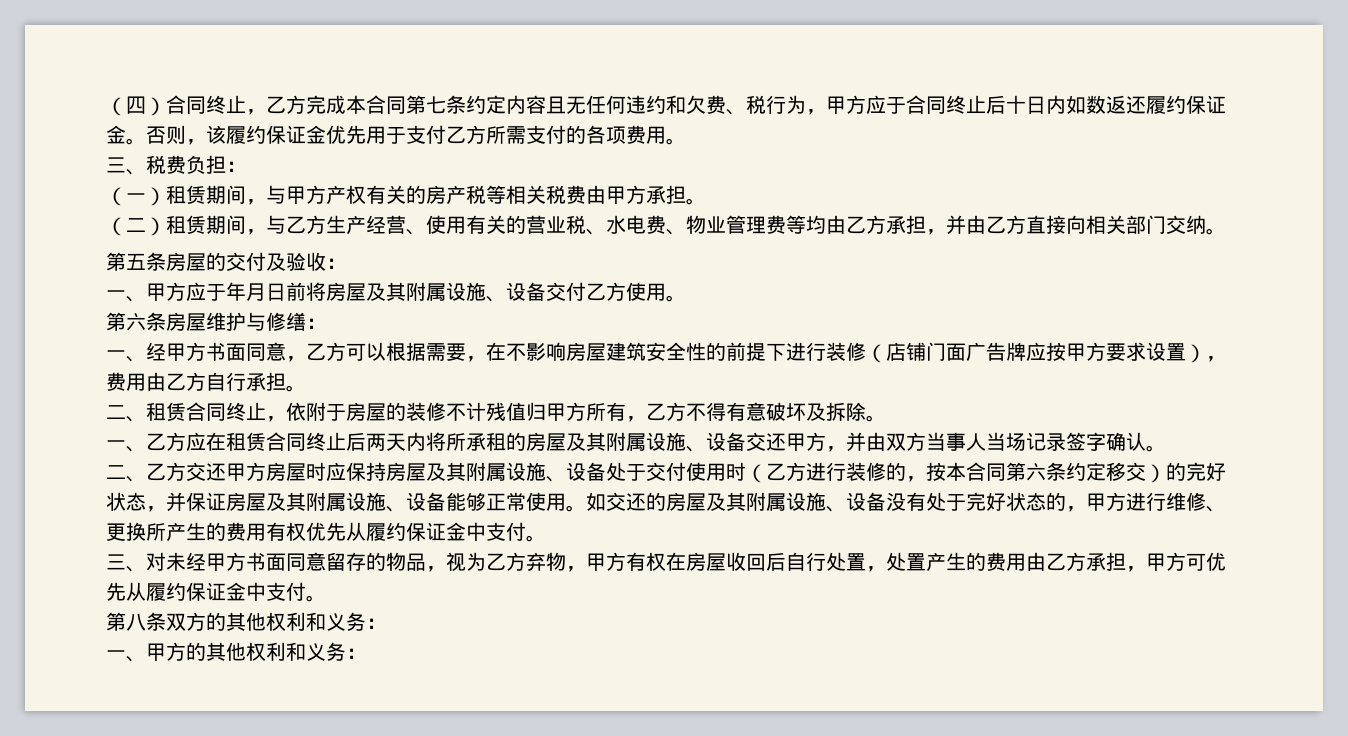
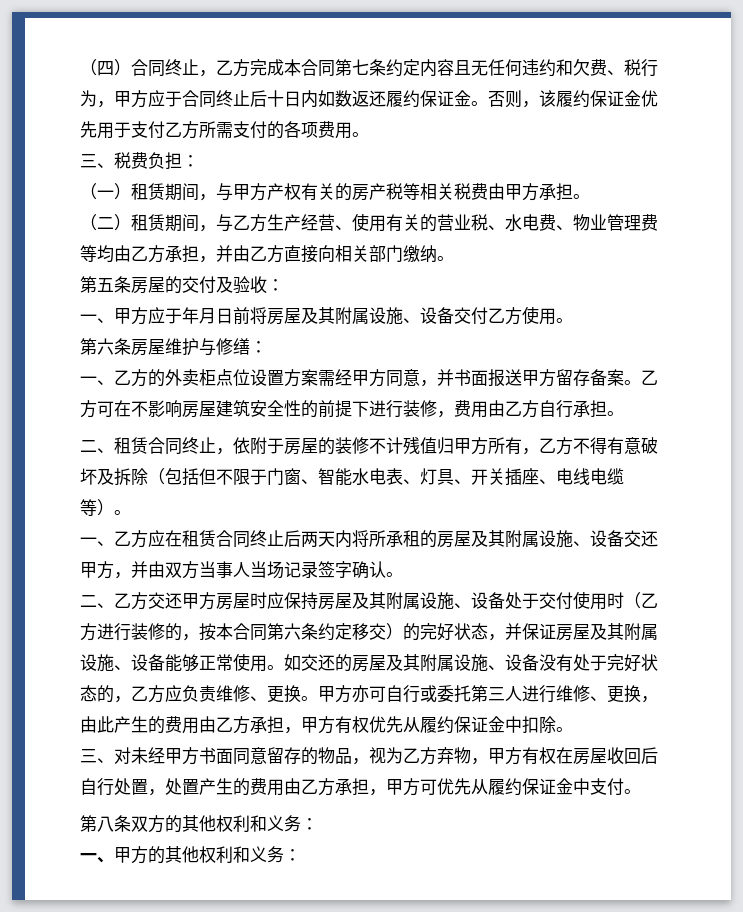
- （二）租赁期间，与乙方生产经营、使用有关的营业税、水电费、物业管理费等均由乙方承担，并由乙方直接向相关部门交纳。
+ （二）租赁期间，与乙方生产经营、使用有关的营业税、水电费、物业管理费等均由乙方承担，并由乙方直接向相关部门缴纳。
- 一、经甲方书面同意，乙方可以根据需要，在不影响房屋建筑安全性的前提下进行装修（店铺门面广告牌应按甲方要求设置），费用由乙方自行承担。
+ 一、乙方的外卖柜点位设置方案需经甲方同意，并书面报送甲方留存备案。乙方可在不影响房屋建筑安全性的前提下进行装修，费用由乙方自行承担。
- 二、租赁合同终止，依附于房屋的装修不计残值归甲方所有，乙方不得有意破坏及拆除。
+ 二、租赁合同终止，依附于房屋的装修不计残值归甲方所有，乙方不得有意破坏及拆除（包括但不限于门窗、智能水电表、灯具、开关插座、电线电缆等）。
- 如交还的房屋及其附属设施、设备没有处于完好状态的，甲方进行维修、更换所产生的费用有权优先从履约保证金中支付。
+ 如交还的房屋及其附属设施、设备没有处于完好状态的，乙方应负责维修、更换。甲方亦可自行或委托第三人进行维修、更换，由此产生的费用由乙方承担，甲方有权优先从履约保证金中扣除。

